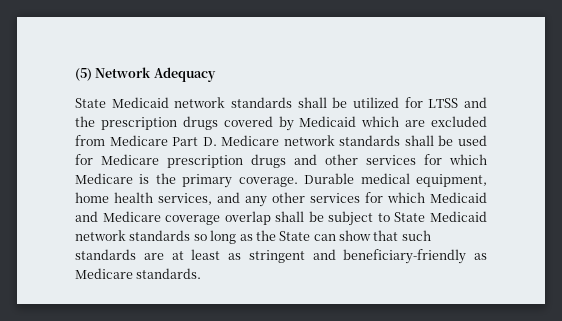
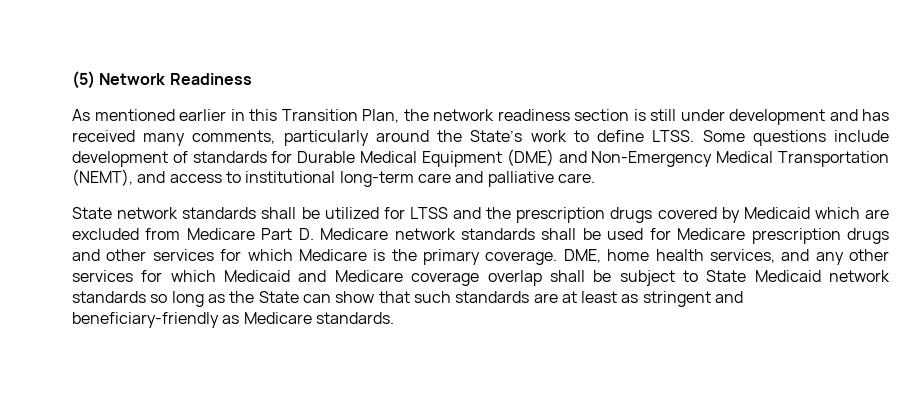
- (5) Network Adequacy
- State Medicaid network standards shall be utilized for LTSS and the prescription drugs covered by Medicaid which are excluded from Medicare Part D. Medicare network standards shall be used for Medicare prescription drugs and other services for which Medicare is the primary coverage.
+ (5) Network Readiness
+ As mentioned earlier in this Transition Plan, the network readiness section is still under development and has received many comments, particularly around the State’s work to define LTSS. Some questions include development of standards for Durable Medical Equipment (DME) and Non-Emergency Medical Transportation (NEMT), and access to institutional long-term care and palliative care.
+ State network standards shall be utilized for LTSS and the prescription drugs covered by Medicaid which are excluded from Medicare Part D. Medicare network standards shall be used for Medicare prescription drugs and other services for which Medicare is the primary coverage.
- Durable medical equipment, home health services, and any other services for which Medicaid and Medicare coverage overlap shall be subject to State Medicaid network standards so long as the State can show that such standards are at least as stringent and beneficiary-friendly as Medicare standards.
+ DME, home health services, and any other services for which Medicaid and Medicare coverage overlap shall be subject to State Medicaid network standards so long as the State can show that such standards are at least as stringent and beneficiary-friendly as Medicare standards.

